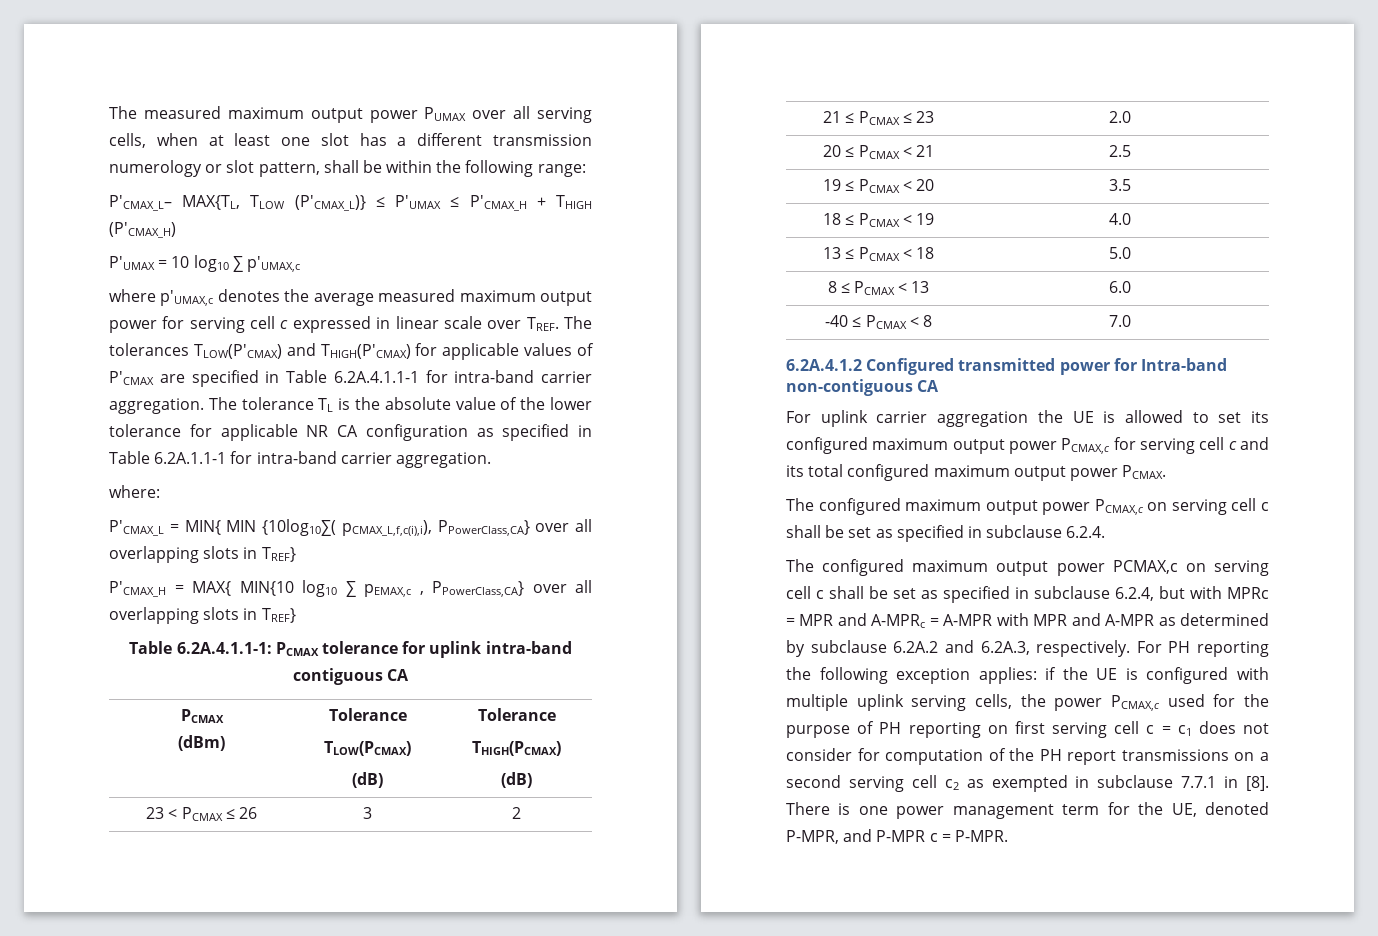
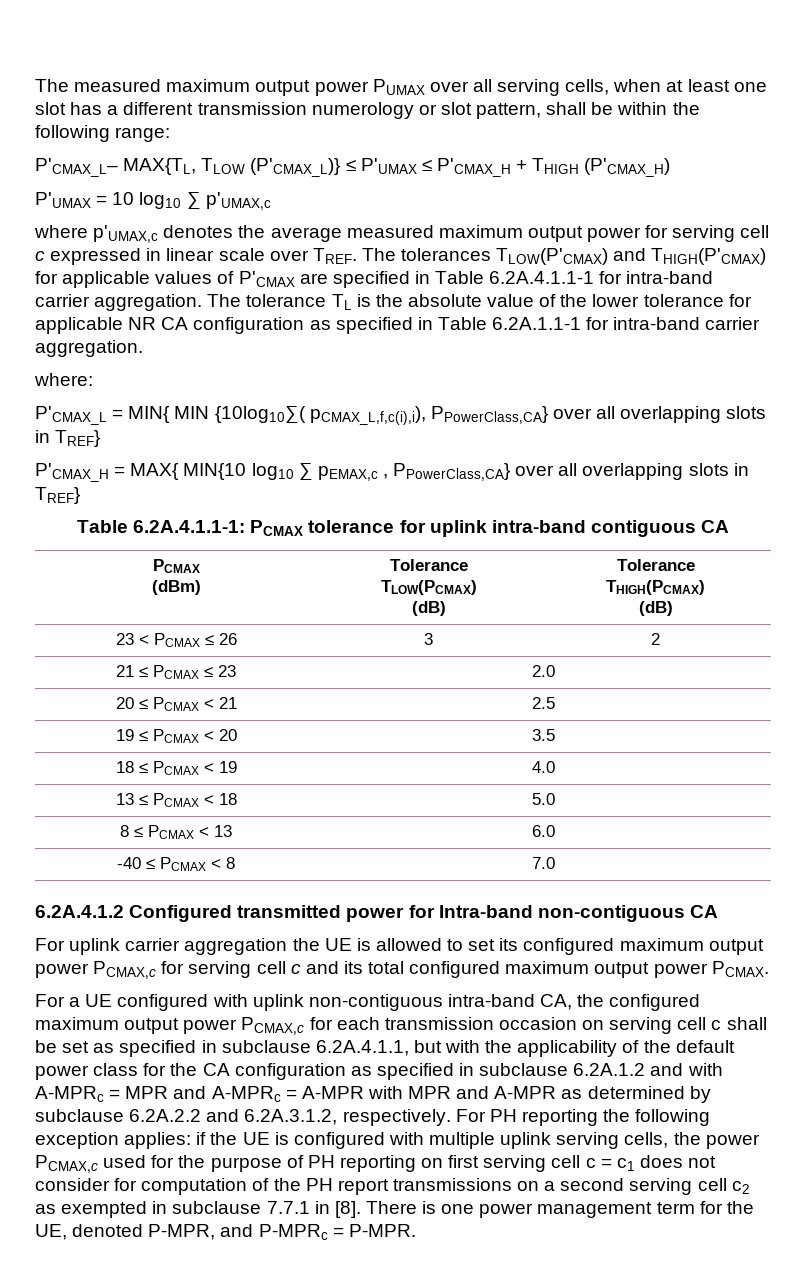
- The configured maximum output power PCMAX,c on serving cell c shall be set as specified in subclause 6.2.4.
- The configured maximum output power PCMAX,c on serving cell c shall be set as specified in subclause 6.2.4, but with MPRc = MPR and A-MPRc = A-MPR with MPR and A-MPR as determined by subclause 6.2A.2 and 6.2A.3, respectively.
+ For a UE configured with uplink non-contiguous intra-band CA, the configured maximum output power PCMAX,c for each transmission occasion on serving cell c shall be set as specified in subclause 6.2A.4.1.1, but with the applicability of the default power class for the CA configuration as specified in subclause 6.2A.1.2 and with A-MPRc = MPR and A-MPRc = A-MPR with MPR and A-MPR as determined by subclause 6.2A.2.2 and 6.2A.3.1.2, respectively.
- There is one power management term for the UE, denoted P-MPR, and P-MPR c = P-MPR.
+ There is one power management term for the UE, denoted P-MPR, and P-MPRc = P-MPR.

